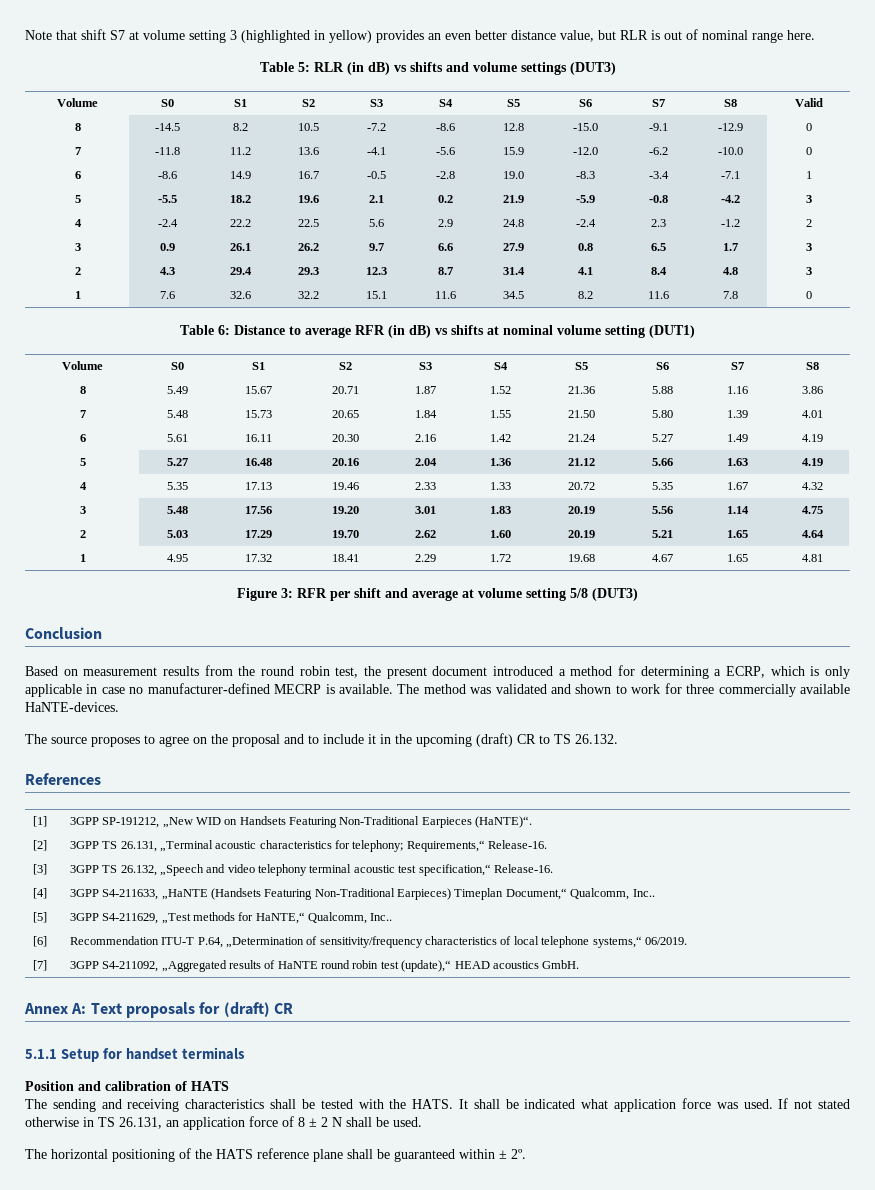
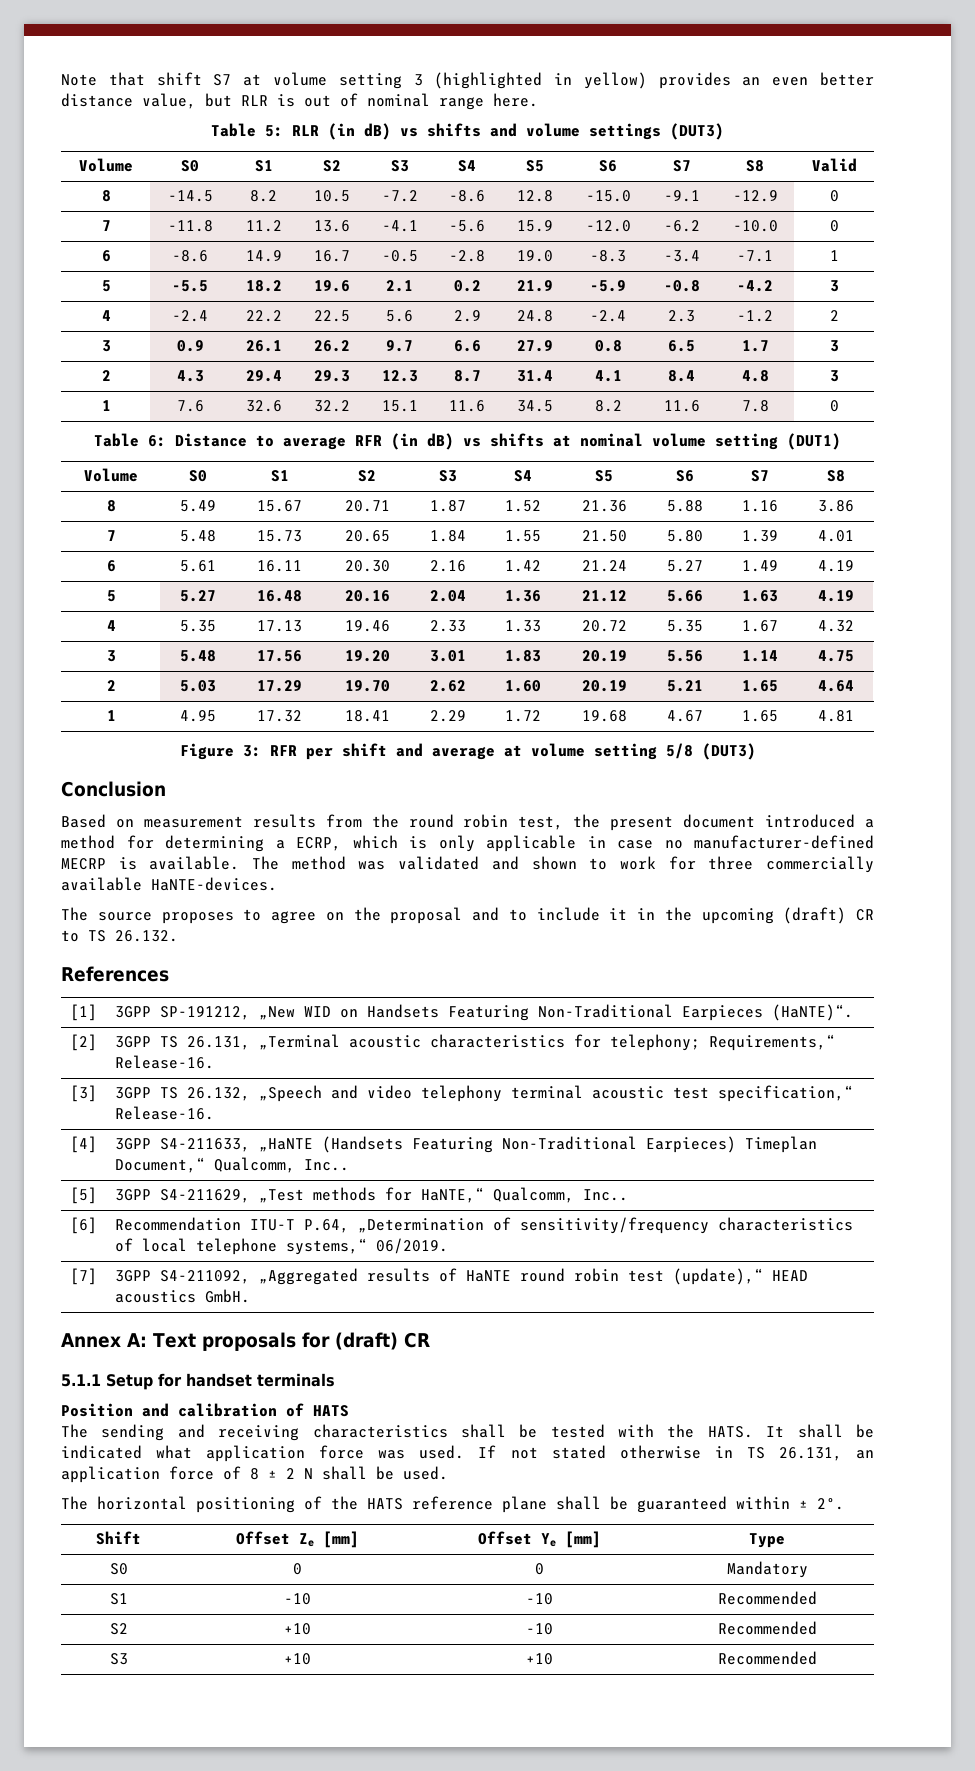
+ Shift | Offset Ze [mm] | Offset Ye [mm] | Type
+ S0 | 0 | 0 | Mandatory
+ S1 | -10 | -10 | Recommended
+ S2 | +10 | -10 | Recommended
+ S3 | +10 | +10 | Recommended

